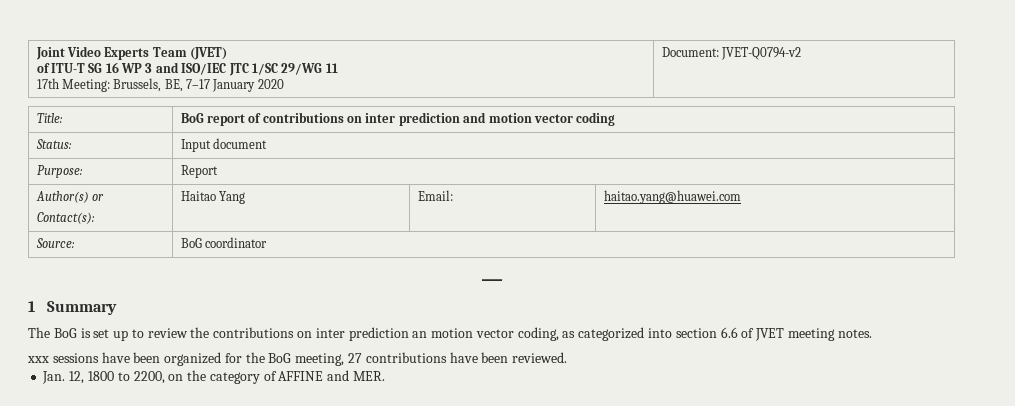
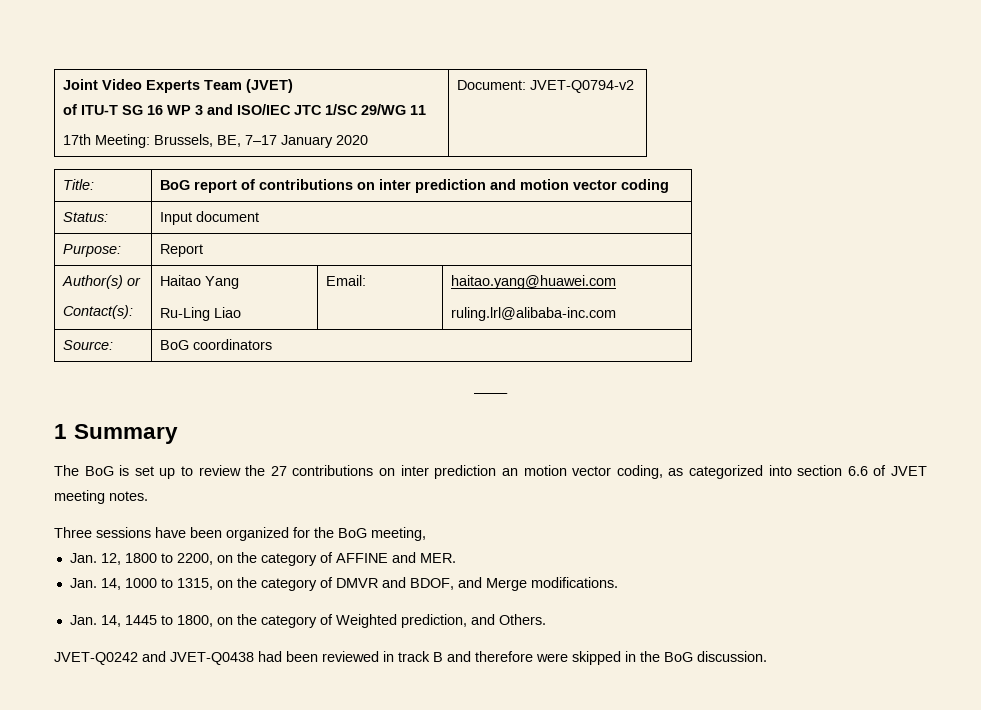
  Author(s) or
- Contact(s): | Haitao Yang | Email: | haitao.yang@huawei.com
+ Contact(s): | Haitao Yang
+ Ru-Ling Liao | Email: | haitao.yang@huawei.com
+ ruling.lrl@alibaba-inc.com
- Source: | BoG coordinator
+ Source: | BoG coordinators
- The BoG is set up to review the contributions on inter prediction an motion vector coding, as categorized into section 6.6 of JVET meeting notes.
+ The BoG is set up to review the 27 contributions on inter prediction an motion vector coding, as categorized into section 6.6 of JVET meeting notes.
- xxx sessions have been organized for the BoG meeting, 27 contributions have been reviewed.
+ Three sessions have been organized for the BoG meeting,
+ Jan. 14, 1000 to 1315, on the category of DMVR and BDOF, and Merge modifications.
+ Jan. 14, 1445 to 1800, on the category of Weighted prediction, and Others.
+ JVET-Q0242 and JVET-Q0438 had been reviewed in track B and therefore were skipped in the BoG discussion.

